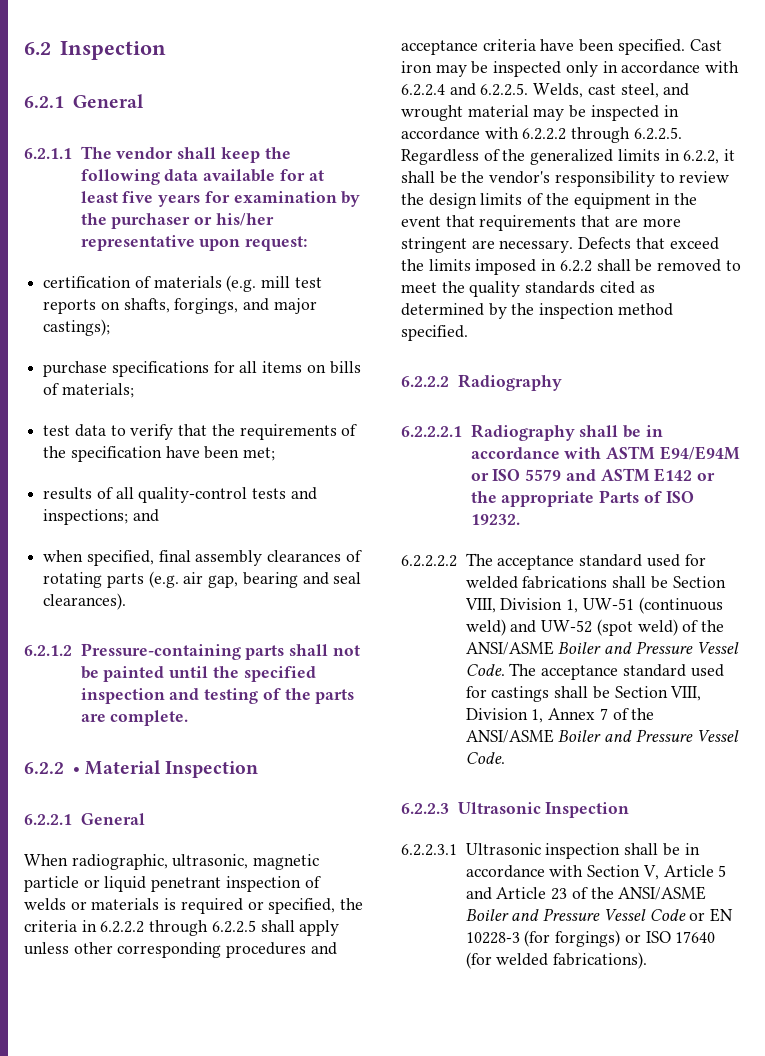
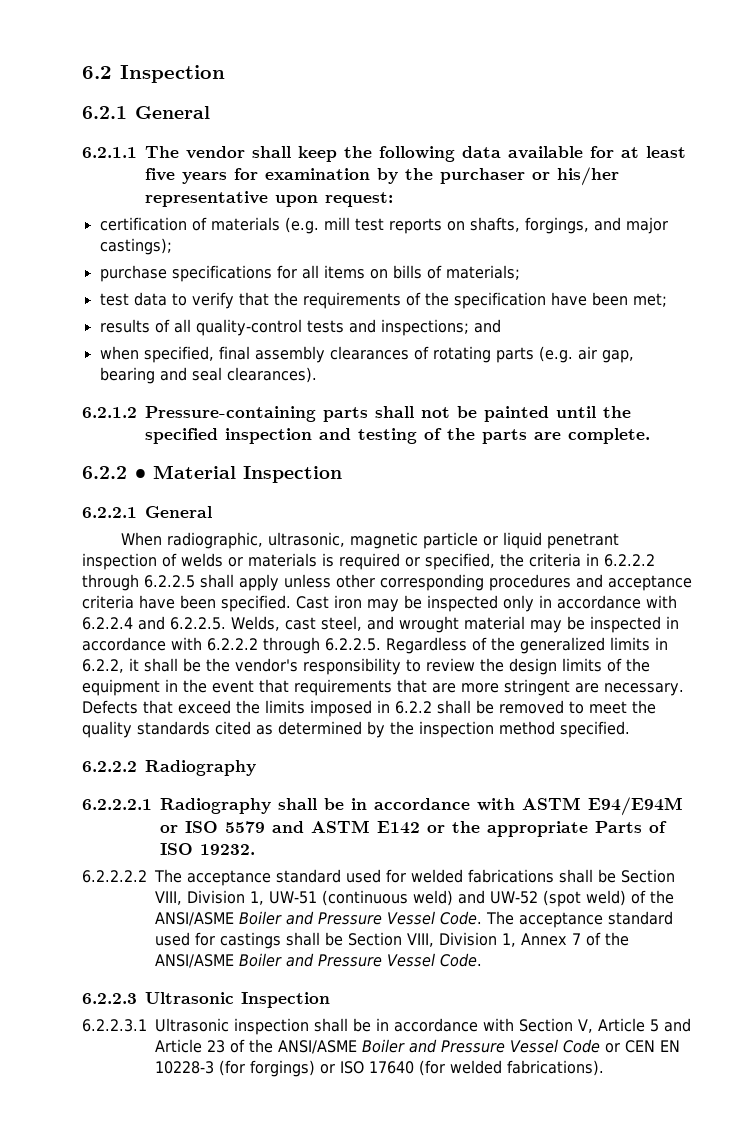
- 6.2.2.3.1 Ultrasonic inspection shall be in accordance with Section V, Article 5 and Article 23 of the ANSI/ASME Boiler and Pressure Vessel Code or EN 10228-3 (for forgings) or ISO 17640 (for welded fabrications).
+ 6.2.2.3.1 Ultrasonic inspection shall be in accordance with Section V, Article 5 and Article 23 of the ANSI/ASME Boiler and Pressure Vessel Code or CEN EN 10228-3 (for forgings) or ISO 17640 (for welded fabrications).

